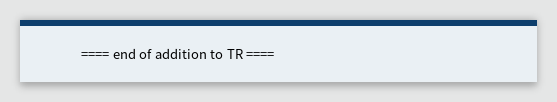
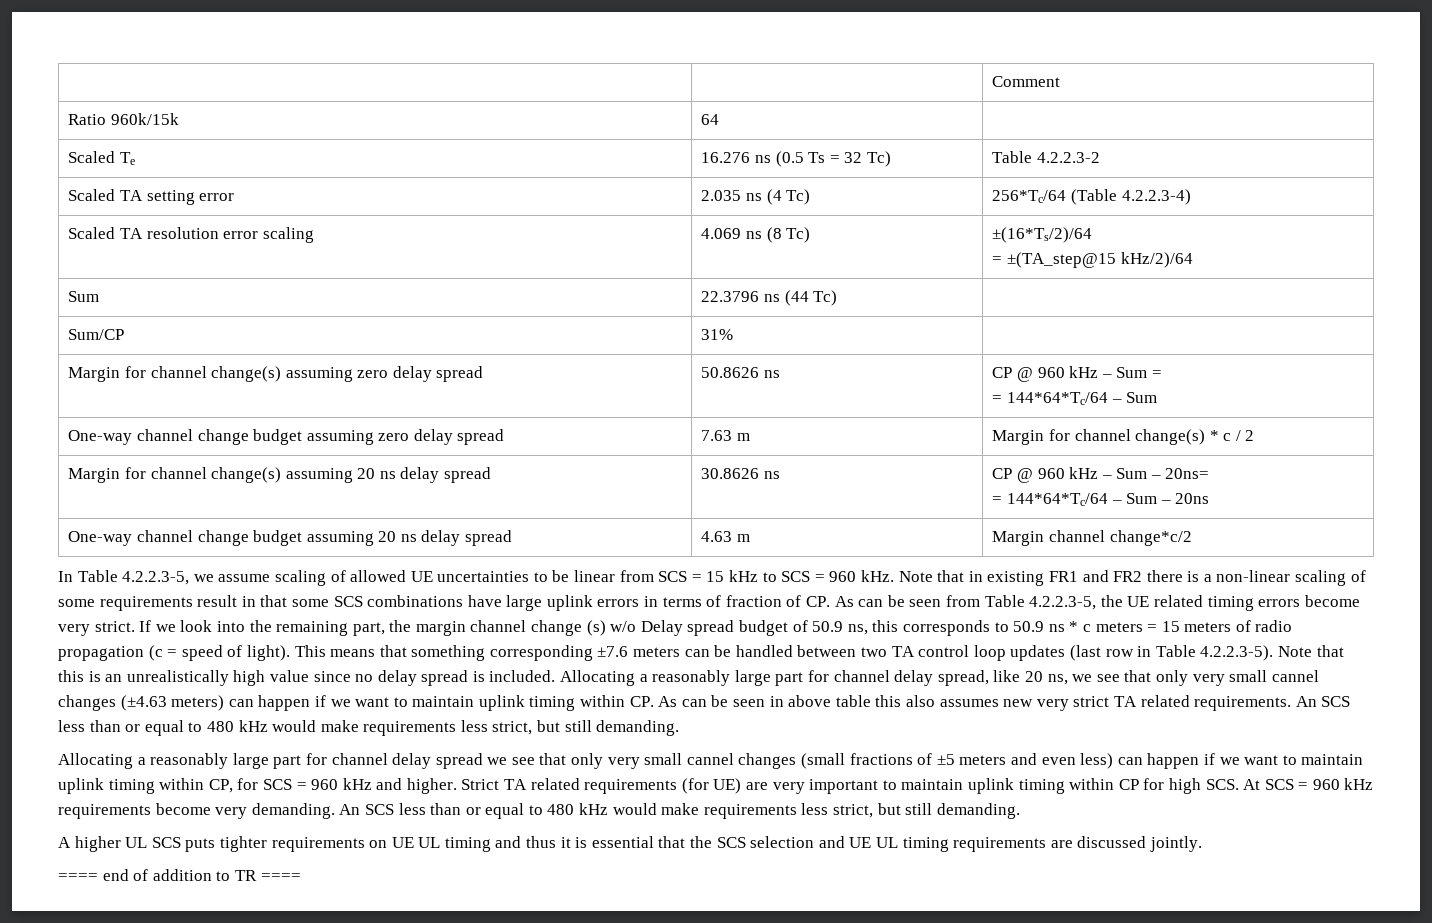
+ | | Comment
+ Ratio 960k/15k | 64 |
+ Scaled Te | 16.276 ns (0.5 Ts = 32 Tc) | Table 4.2.2.3-2
+ Scaled TA setting error | 2.035 ns (4 Tc) | 256*Tc/64 (Table 4.2.2.3-4)
+ Scaled TA resolution error scaling | 4.069 ns (8 Tc) | ±(16*Ts/2)/64
+ = ±(TA_step@15 kHz/2)/64
+ Sum | 22.3796 ns (44 Tc) |
+ Sum/CP | 31% |
+ Margin for channel change(s) assuming zero delay spread | 50.8626 ns | CP @ 960 kHz – Sum =
+ = 144*64*Tc/64 – Sum
+ One-way channel change budget assuming zero delay spread | 7.63 m | Margin for channel change(s) * c / 2
+ Margin for channel change(s) assuming 20 ns delay spread | 30.8626 ns | CP @ 960 kHz – Sum – 20ns=
+ = 144*64*Tc/64 – Sum – 20ns
+ One-way channel change budget assuming 20 ns delay spread | 4.63 m | Margin channel change*c/2
+ In Table 4.2.2.3-5, we assume scaling of allowed UE uncertainties to be linear from SCS = 15 kHz to SCS = 960 kHz. Note that in existing FR1 and FR2 there is a non-linear scaling of some requirements result in that some SCS combinations have large uplink errors in terms of fraction of CP. As can be seen from Table 4.2.2.3-5, the UE related timing errors become very strict. If we look into the remaining part, the margin channel change (s) w/o Delay spread budget of 50.9 ns, this corresponds to 50.9 ns * c meters = 15 meters of radio propagation (c = speed of light). This means that something corresponding ±7.6 meters can be handled between two TA control loop updates (last row in Table 4.2.2.3-5). Note that this is an unrealistically high value since no delay spread is included. Allocating a reasonably large part for channel delay spread, like 20 ns, we see that only very small cannel changes (±4.63 meters) can happen if we want to maintain uplink timing within CP. As can be seen in above table this also assumes new very strict TA related requirements. An SCS less than or equal to 480 kHz would make requirements less strict, but still demanding.
+ Allocating a reasonably large part for channel delay spread we see that only very small cannel changes (small fractions of ±5 meters and even less) can happen if we want to maintain uplink timing within CP, for SCS = 960 kHz and higher. Strict TA related requirements (for UE) are very important to maintain uplink timing within CP for high SCS. At SCS = 960 kHz requirements become very demanding. An SCS less than or equal to 480 kHz would make requirements less strict, but still demanding.
+ A higher UL SCS puts tighter requirements on UE UL timing and thus it is essential that the SCS selection and UE UL timing requirements are discussed jointly.

